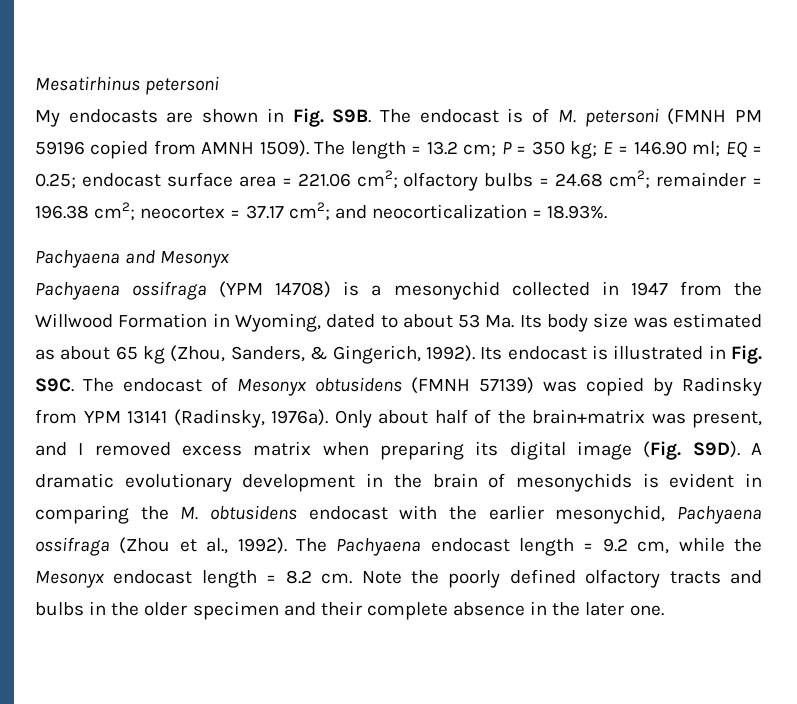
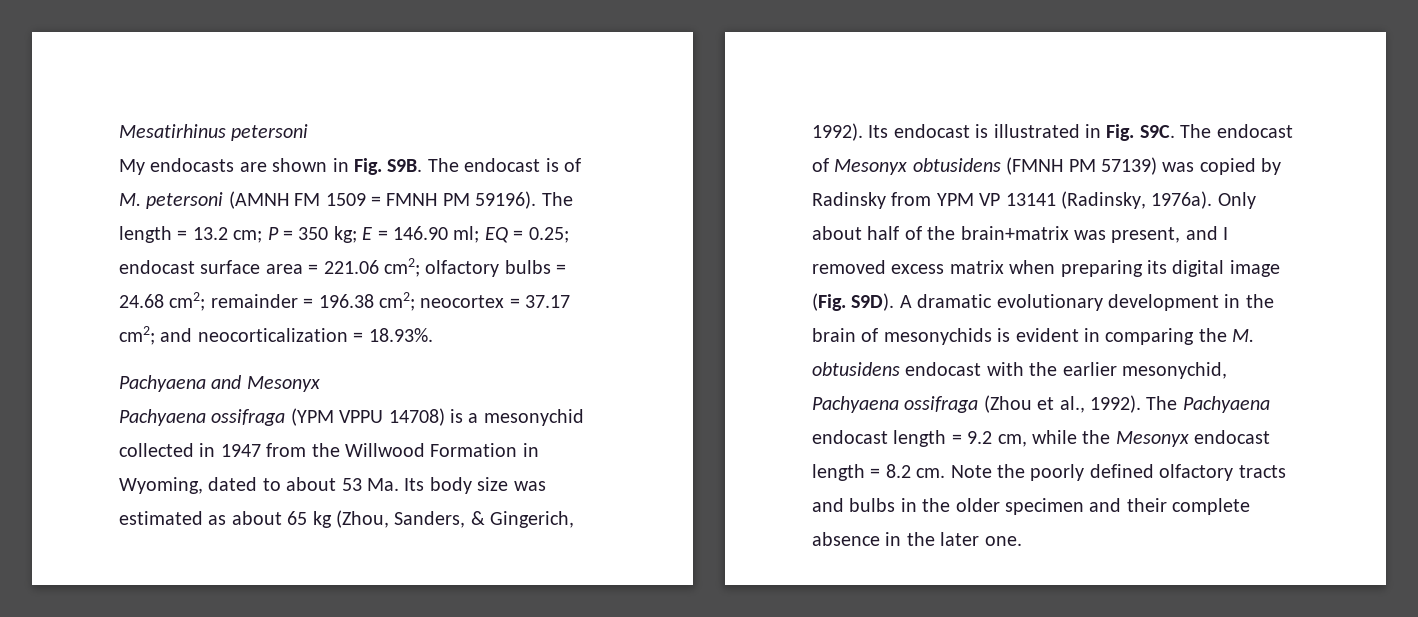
- My endocasts are shown in Fig. S9B. The endocast is of M. petersoni (FMNH PM 59196 copied from AMNH 1509).
+ My endocasts are shown in Fig. S9B. The endocast is of M. petersoni (AMNH FM 1509 = FMNH PM 59196).
- Pachyaena ossifraga (YPM 14708) is a mesonychid collected in 1947 from the Willwood Formation in Wyoming, dated to about 53 Ma. Its body size was estimated as about 65 kg (Zhou, Sanders, & Gingerich, 1992).
+ Pachyaena ossifraga (YPM VPPU 14708) is a mesonychid collected in 1947 from the Willwood Formation in Wyoming, dated to about 53 Ma. Its body size was estimated as about 65 kg (Zhou, Sanders, & Gingerich, 1992).
- Its endocast is illustrated in Fig. S9C. The endocast of Mesonyx obtusidens (FMNH 57139) was copied by Radinsky from YPM 13141 (Radinsky, 1976a).
+ Its endocast is illustrated in Fig. S9C. The endocast of Mesonyx obtusidens (FMNH PM 57139) was copied by Radinsky from YPM VP 13141 (Radinsky, 1976a).

